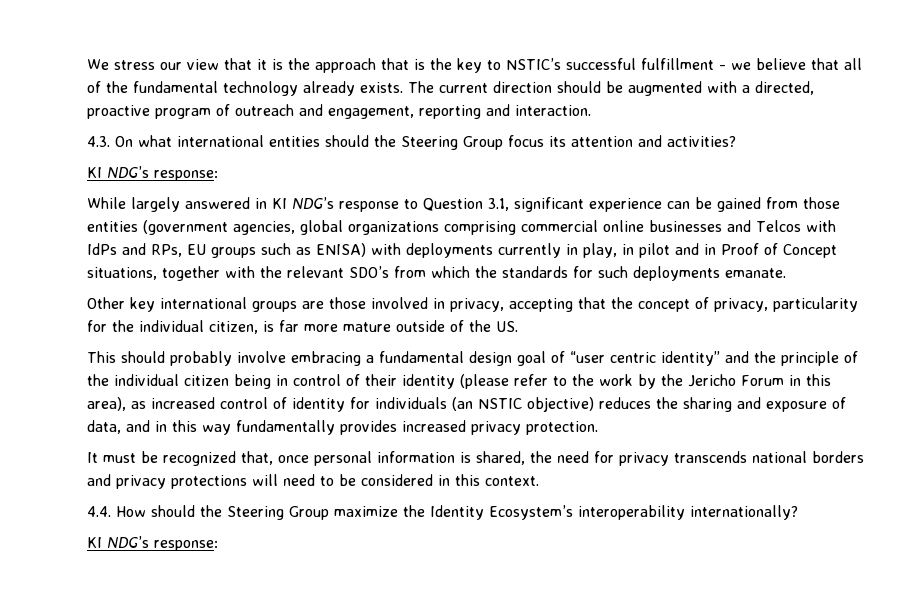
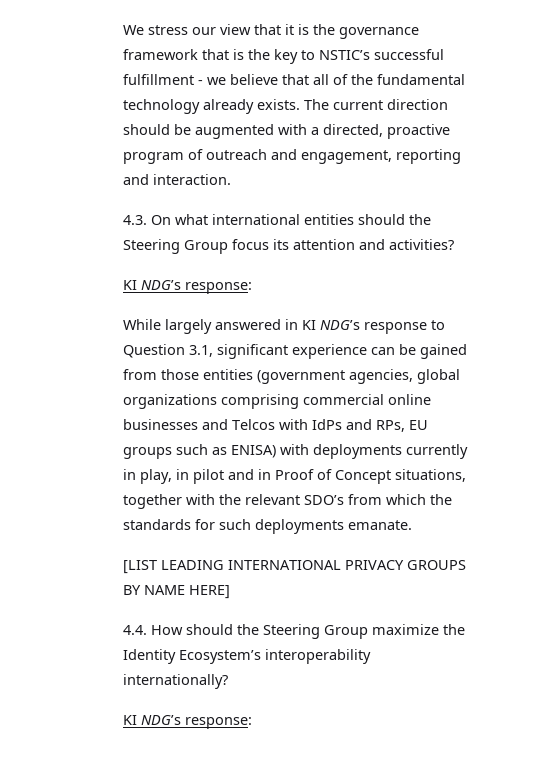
- We stress our view that it is the approach that is the key to NSTIC’s successful fulfillment - we believe that all of the fundamental technology already exists.
+ We stress our view that it is the governance framework that is the key to NSTIC’s successful fulfillment - we believe that all of the fundamental technology already exists.
- Other key international groups are those involved in privacy, accepting that the concept of privacy, particularity for the individual citizen, is far more mature outside of the US.
- This should probably involve embracing a fundamental design goal of “user centric identity” and the principle of the individual citizen being in control of their identity (please refer to the work by the Jericho Forum in this area), as increased control of identity for individuals (an NSTIC objective) reduces the sharing and exposure of data, and in this way fundamentally provides increased privacy protection.
- It must be recognized that, once personal information is shared, the need for privacy transcends national borders and privacy protections will need to be considered in this context.
+ [LIST LEADING INTERNATIONAL PRIVACY GROUPS BY NAME HERE]

